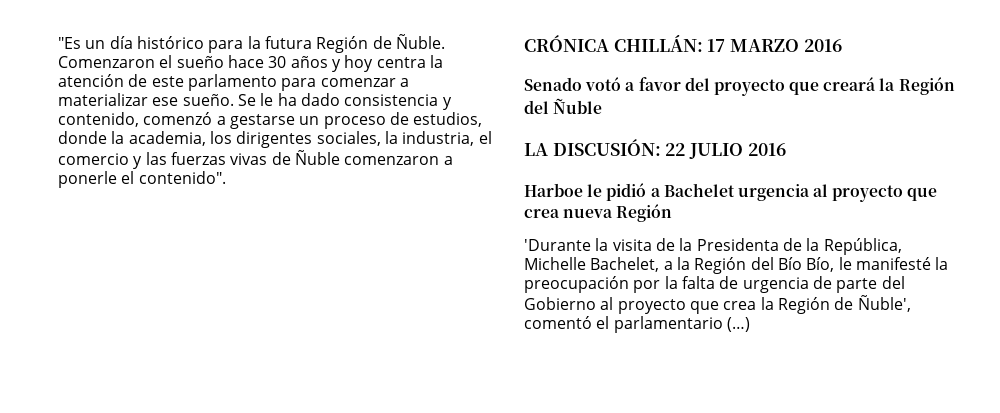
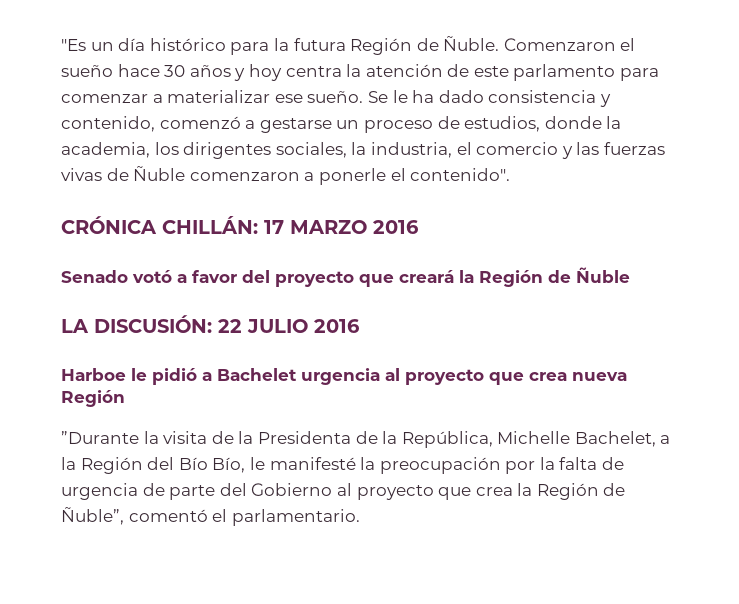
- Senado votó a favor del proyecto que creará la Región del Ñuble
+ Senado votó a favor del proyecto que creará la Región de Ñuble
- 'Durante la visita de la Presidenta de la República, Michelle Bachelet, a la Región del Bío Bío, le manifesté la preocupación por la falta de urgencia de parte del Gobierno al proyecto que crea la Región de Ñuble', comentó el parlamentario (…)
+ ”Durante la visita de la Presidenta de la República, Michelle Bachelet, a la Región del Bío Bío, le manifesté la preocupación por la falta de urgencia de parte del Gobierno al proyecto que crea la Región de Ñuble”, comentó el parlamentario.

